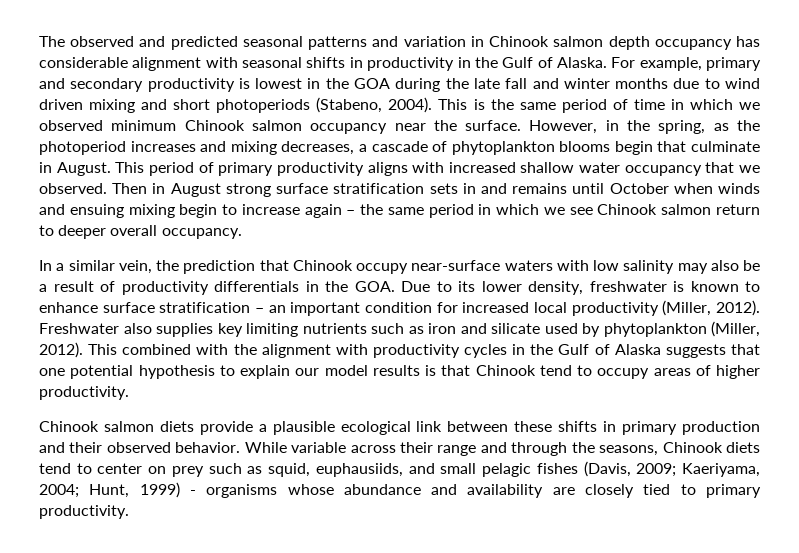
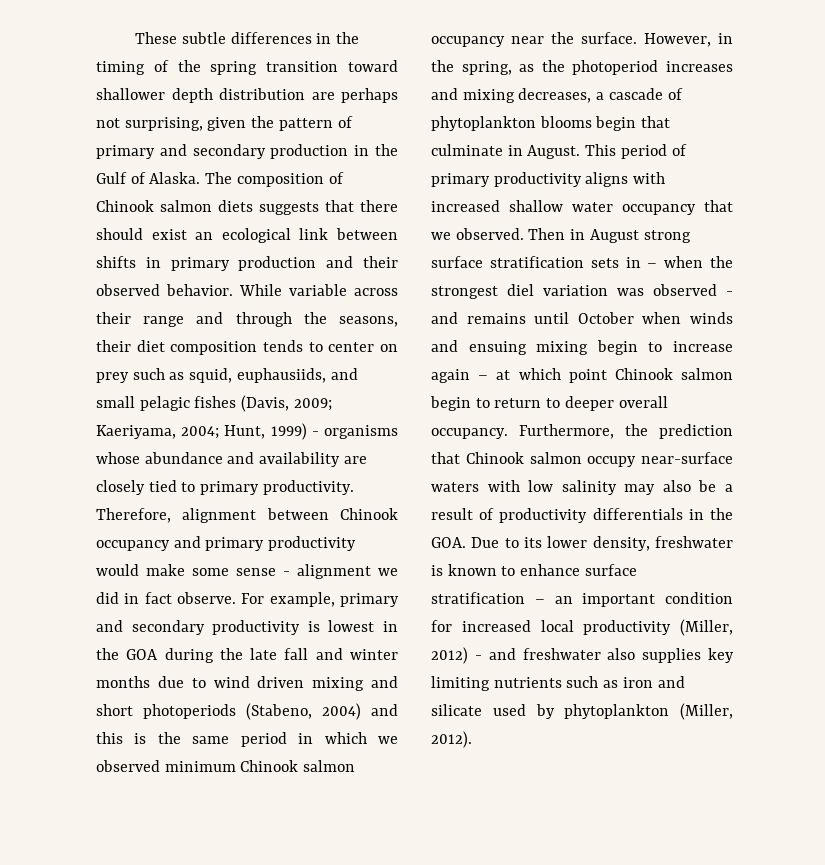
- The observed and predicted seasonal patterns and variation in Chinook salmon depth occupancy has considerable alignment with seasonal shifts in productivity in the Gulf of Alaska.
+ These subtle differences in the timing of the spring transition toward shallower depth distribution are perhaps not surprising, given the pattern of primary and secondary production in the Gulf of Alaska.
+ The composition of Chinook salmon diets suggests that there should exist an ecological link between shifts in primary production and their observed behavior. While variable across their range and through the seasons, their diet composition tends to center on prey such as squid, euphausiids, and small pelagic fishes (Davis, 2009; Kaeriyama, 2004; Hunt, 1999) - organisms whose abundance and availability are closely tied to primary productivity. Therefore, alignment between Chinook occupancy and primary productivity would make some sense - alignment we did in fact observe.
- For example, primary and secondary productivity is lowest in the GOA during the late fall and winter months due to wind driven mixing and short photoperiods (Stabeno, 2004). This is the same period of time in which we observed minimum Chinook salmon occupancy near the surface.
+ For example, primary and secondary productivity is lowest in the GOA during the late fall and winter months due to wind driven mixing and short photoperiods (Stabeno, 2004) and this is the same period in which we observed minimum Chinook salmon occupancy near the surface.
- Then in August strong surface stratification sets in and remains until October when winds and ensuing mixing begin to increase again – the same period in which we see Chinook salmon return to deeper overall occupancy.
- In a similar vein, the prediction that Chinook occupy near-surface waters with low salinity may also be a result of productivity differentials in the GOA. Due to its lower density, freshwater is known to enhance surface stratification – an important condition for increased local productivity (Miller, 2012). Freshwater also supplies key limiting nutrients such as iron and silicate used by phytoplankton (Miller, 2012). This combined with the alignment with productivity cycles in the Gulf of Alaska suggests that one potential hypothesis to explain our model results is that Chinook tend to occupy areas of higher productivity.
- Chinook salmon diets provide a plausible ecological link between these shifts in primary production and their observed behavior. While variable across their range and through the seasons, Chinook diets tend to center on prey such as squid, euphausiids, and small pelagic fishes (Davis, 2009; Kaeriyama, 2004; Hunt, 1999) - organisms whose abundance and availability are closely tied to primary productivity.
+ Then in August strong surface stratification sets in – when the strongest diel variation was observed - and remains until October when winds and ensuing mixing begin to increase again – at which point Chinook salmon begin to return to deeper overall occupancy. Furthermore, the prediction that Chinook salmon occupy near-surface waters with low salinity may also be a result of productivity differentials in the GOA. Due to its lower density, freshwater is known to enhance surface stratification – an important condition for increased local productivity (Miller, 2012) - and freshwater also supplies key limiting nutrients such as iron and silicate used by phytoplankton (Miller, 2012).

